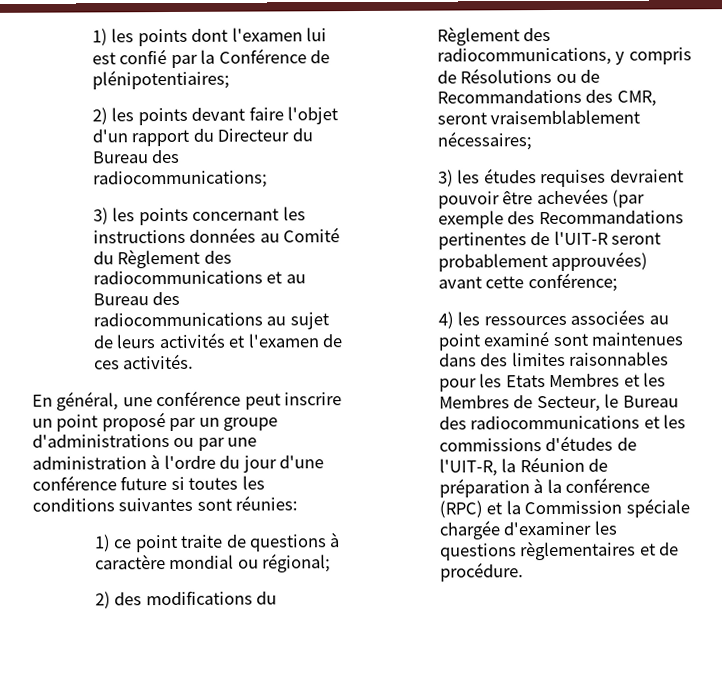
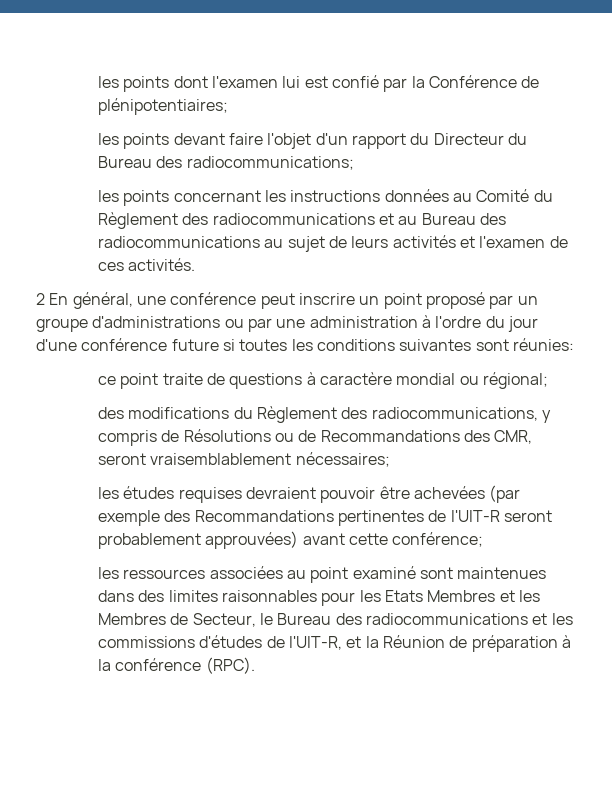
- 1) les points dont l'examen lui est confié par la Conférence de plénipotentiaires;
+ les points dont l'examen lui est confié par la Conférence de plénipotentiaires;
- 2) les points devant faire l'objet d'un rapport du Directeur du Bureau des radiocommunications;
+ les points devant faire l'objet d'un rapport du Directeur du Bureau des radiocommunications;
- 3) les points concernant les instructions données au Comité du Règlement des radiocommunications et au Bureau des radiocommunications au sujet de leurs activités et l'examen de ces activités.
+ les points concernant les instructions données au Comité du Règlement des radiocommunications et au Bureau des radiocommunications au sujet de leurs activités et l'examen de ces activités.
- En général, une conférence peut inscrire un point proposé par un groupe d'administrations ou par une administration à l'ordre du jour d'une conférence future si toutes les conditions suivantes sont réunies:
+ 2 En général, une conférence peut inscrire un point proposé par un groupe d'administrations ou par une administration à l'ordre du jour d'une conférence future si toutes les conditions suivantes sont réunies:
- 1) ce point traite de questions à caractère mondial ou régional;
+ ce point traite de questions à caractère mondial ou régional;
- 2) des modifications du Règlement des radiocommunications, y compris de Résolutions ou de Recommandations des CMR, seront vraisemblablement nécessaires;
+ des modifications du Règlement des radiocommunications, y compris de Résolutions ou de Recommandations des CMR, seront vraisemblablement nécessaires;
- 3) les études requises devraient pouvoir être achevées (par exemple des Recommandations pertinentes de l'UIT-R seront probablement approuvées) avant cette conférence;
+ les études requises devraient pouvoir être achevées (par exemple des Recommandations pertinentes de l'UIT-R seront probablement approuvées) avant cette conférence;
- 4) les ressources associées au point examiné sont maintenues dans des limites raisonnables pour les Etats Membres et les Membres de Secteur, le Bureau des radiocommunications et les commissions d'études de l'UIT-R, la Réunion de préparation à la conférence (RPC) et la Commission spéciale chargée d'examiner les questions règlementaires et de procédure.
+ les ressources associées au point examiné sont maintenues dans des limites raisonnables pour les Etats Membres et les Membres de Secteur, le Bureau des radiocommunications et les commissions d'études de l'UIT-R, et la Réunion de préparation à la conférence (RPC).

